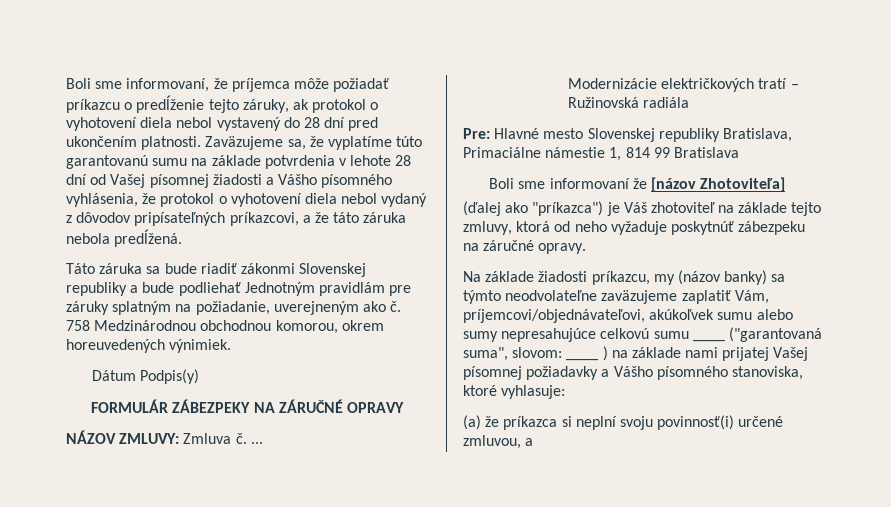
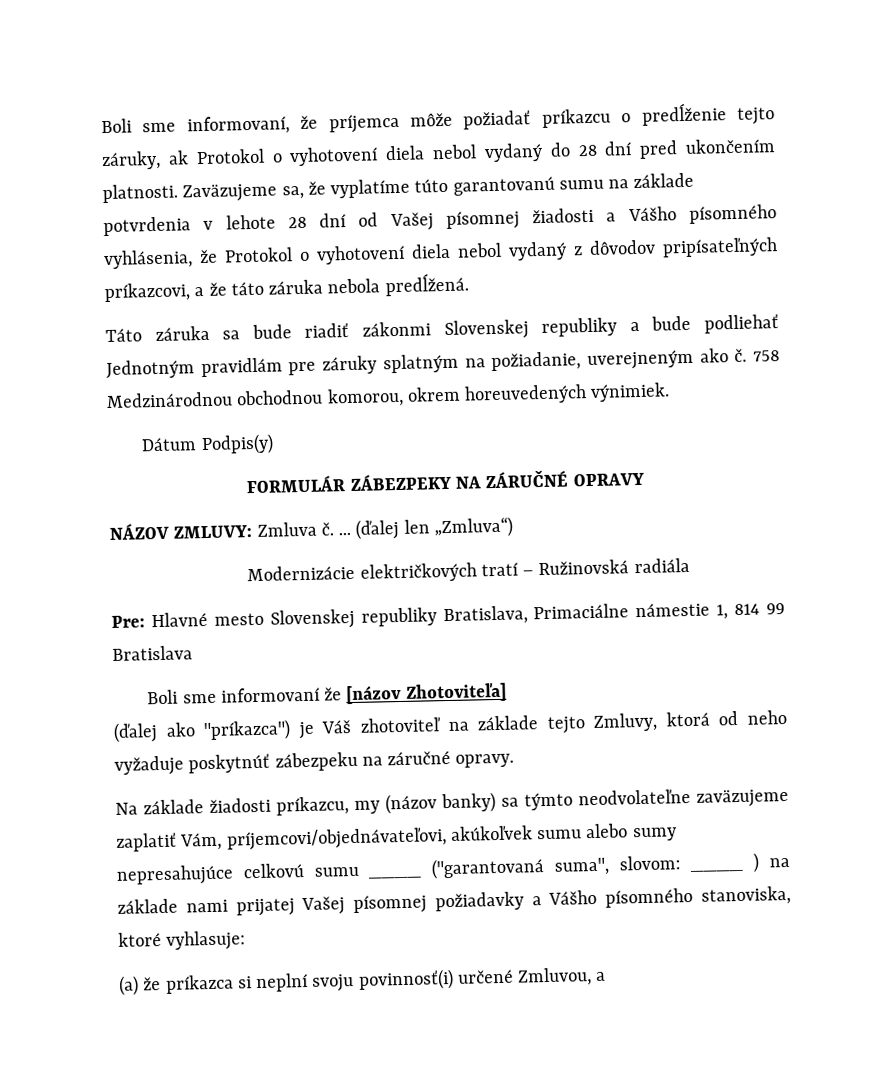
- Boli sme informovaní, že príjemca môže požiadať príkazcu o predĺženie tejto záruky, ak protokol o vyhotovení diela nebol vystavený do 28 dní pred ukončením platnosti.
+ Boli sme informovaní, že príjemca môže požiadať príkazcu o predĺženie tejto záruky, ak Protokol o vyhotovení diela nebol vydaný do 28 dní pred ukončením platnosti.
- Zaväzujeme sa, že vyplatíme túto garantovanú sumu na základe potvrdenia v lehote 28 dní od Vašej písomnej žiadosti a Vášho písomného vyhlásenia, že protokol o vyhotovení diela nebol vydaný z dôvodov pripísateľných príkazcovi, a že táto záruka nebola predĺžená.
+ Zaväzujeme sa, že vyplatíme túto garantovanú sumu na základe potvrdenia v lehote 28 dní od Vašej písomnej žiadosti a Vášho písomného vyhlásenia, že Protokol o vyhotovení diela nebol vydaný z dôvodov pripísateľných príkazcovi, a že táto záruka nebola predĺžená.
+ (ďalej len „Zmluva“)
- (ďalej ako "príkazca") je Váš zhotoviteľ na základe tejto zmluvy, ktorá od neho vyžaduje poskytnúť zábezpeku na záručné opravy.
+ (ďalej ako "príkazca") je Váš zhotoviteľ na základe tejto Zmluvy, ktorá od neho vyžaduje poskytnúť zábezpeku na záručné opravy.
- (a) že príkazca si neplní svoju povinnosť(i) určené zmluvou, a
+ (a) že príkazca si neplní svoju povinnosť(i) určené Zmluvou, a

